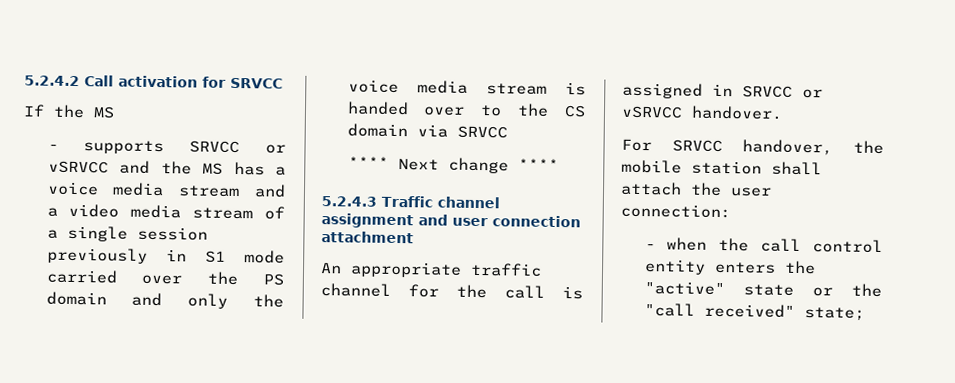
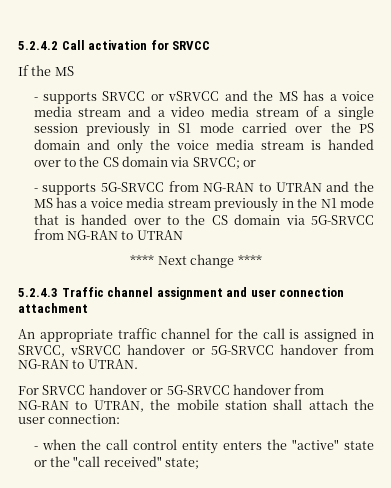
- - supports SRVCC or vSRVCC and the MS has a voice media stream and a video media stream of a single session previously in S1 mode carried over the PS domain and only the voice media stream is handed over to the CS domain via SRVCC
+ - supports SRVCC or vSRVCC and the MS has a voice media stream and a video media stream of a single session previously in S1 mode carried over the PS domain and only the voice media stream is handed over to the CS domain via SRVCC; or
+ - supports 5G-SRVCC from NG-RAN to UTRAN and the MS has a voice media stream previously in the N1 mode that is handed over to the CS domain via 5G-SRVCC from NG-RAN to UTRAN
- An appropriate traffic channel for the call is assigned in SRVCC or vSRVCC handover.
- For SRVCC handover, the mobile station shall attach the user connection:
+ An appropriate traffic channel for the call is assigned in SRVCC, vSRVCC handover or 5G-SRVCC handover from NG-RAN to UTRAN.
+ For SRVCC handover or 5G-SRVCC handover from NG-RAN to UTRAN, the mobile station shall attach the user connection:

